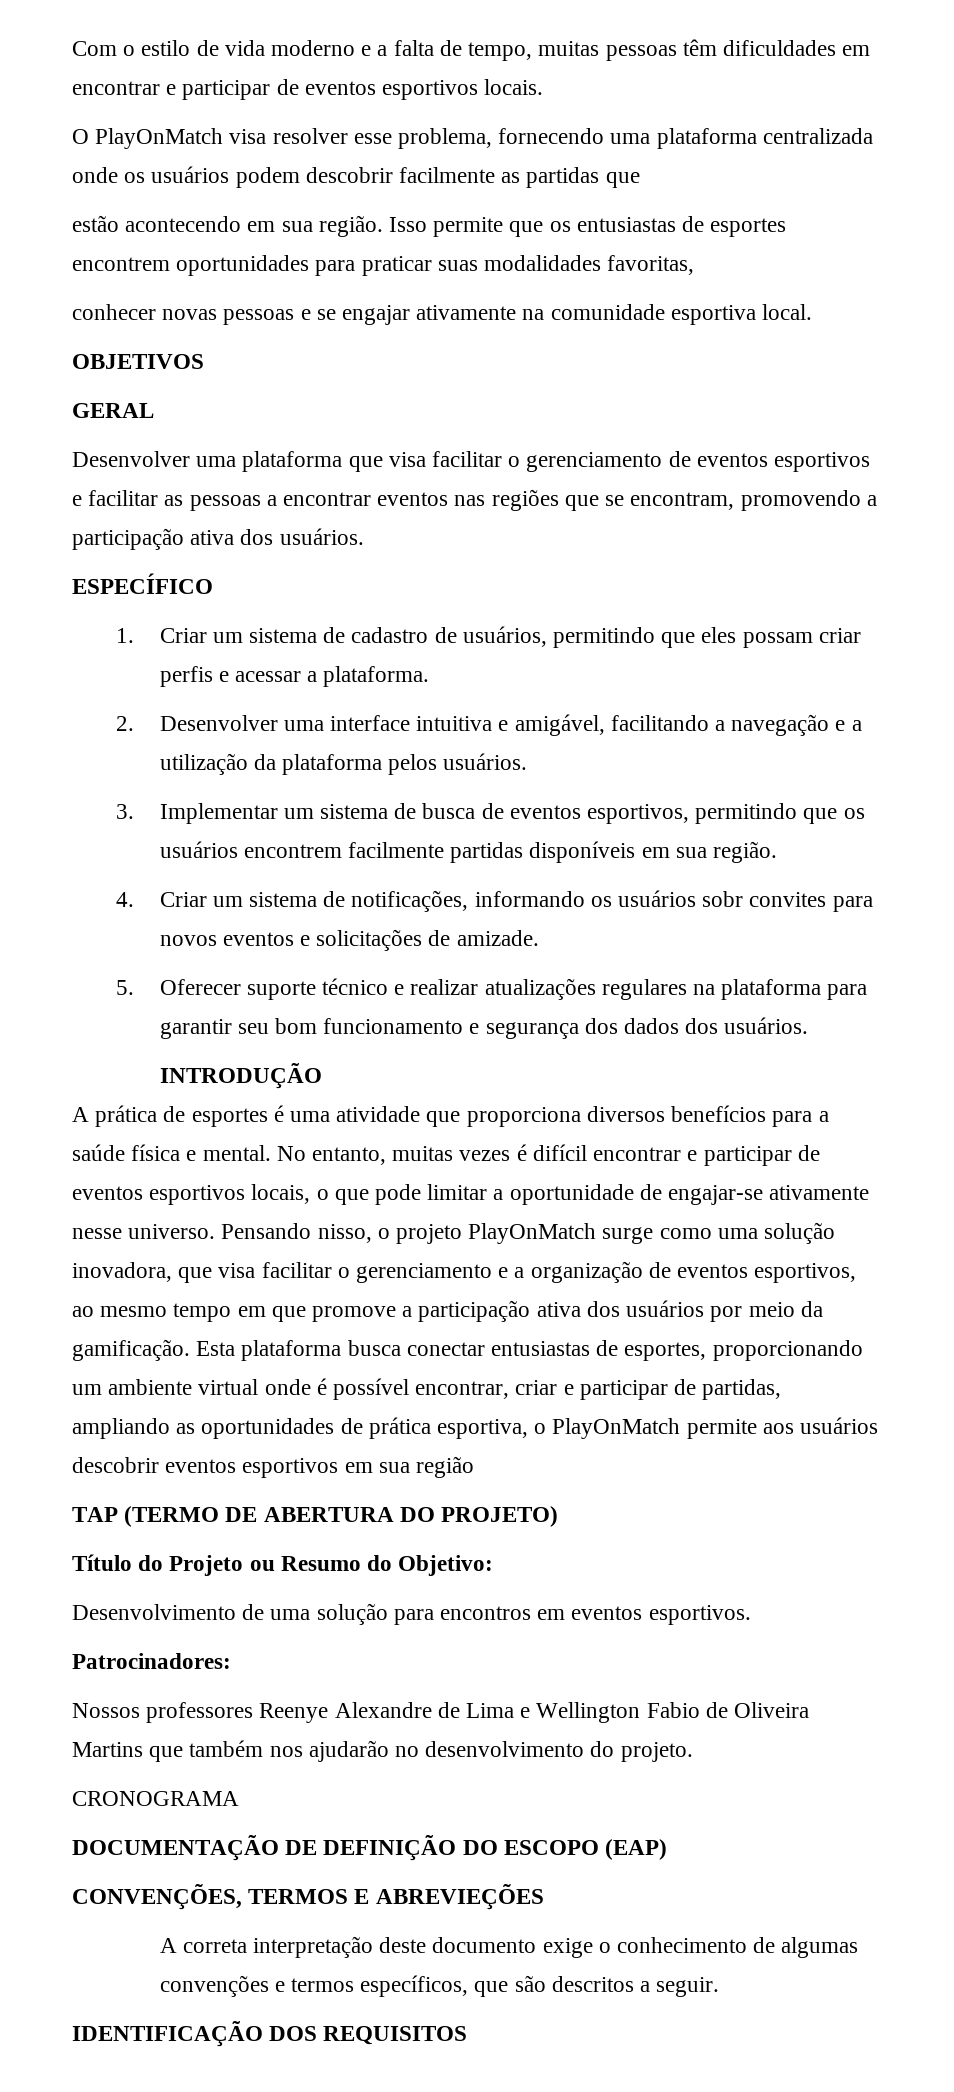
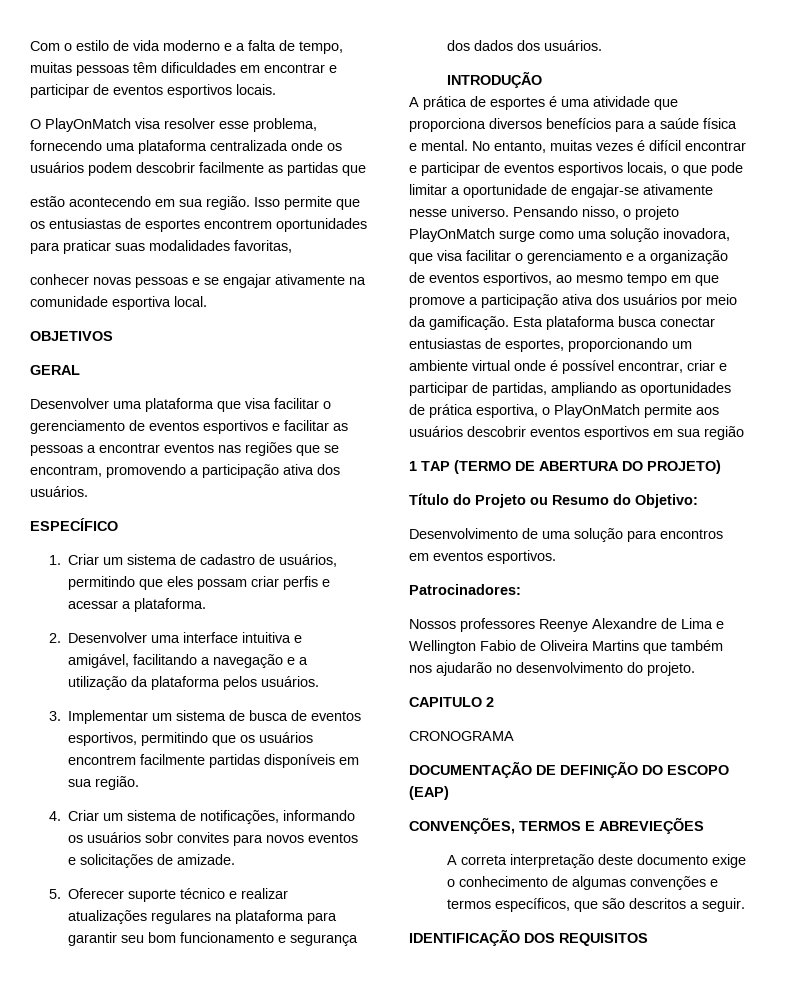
- TAP (TERMO DE ABERTURA DO PROJETO)
+ 1 TAP (TERMO DE ABERTURA DO PROJETO)
+ CAPITULO 2

